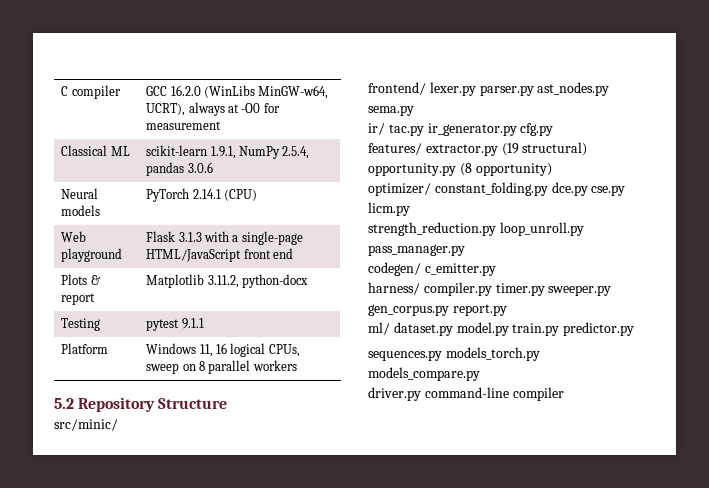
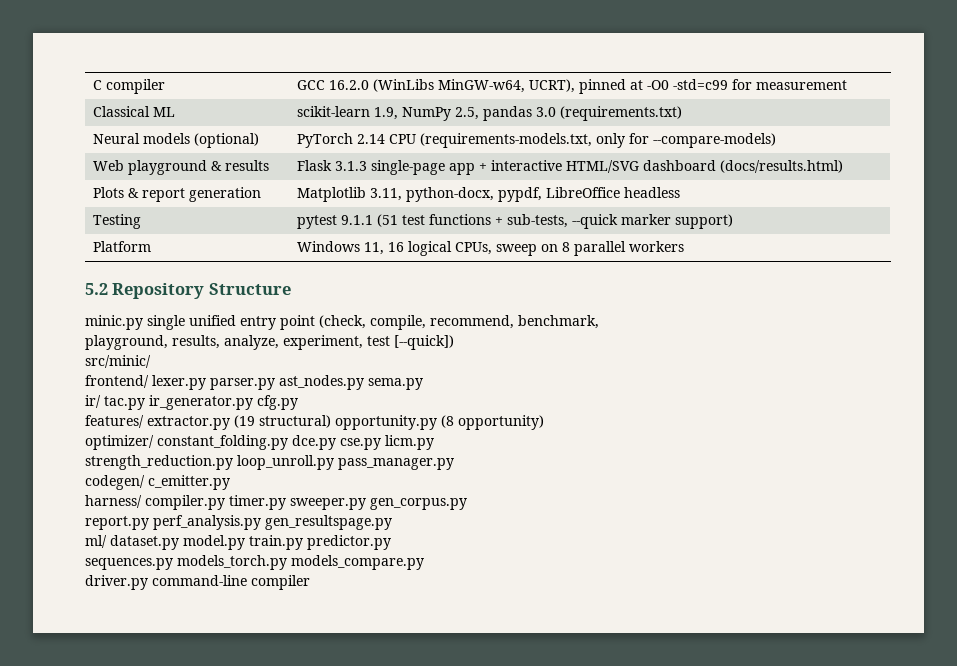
- C compiler | GCC 16.2.0 (WinLibs MinGW-w64, UCRT), always at -O0 for measurement
+ C compiler | GCC 16.2.0 (WinLibs MinGW-w64, UCRT), pinned at -O0 -std=c99 for measurement
- Classical ML | scikit-learn 1.9.1, NumPy 2.5.4, pandas 3.0.6
+ Classical ML | scikit-learn 1.9, NumPy 2.5, pandas 3.0 (requirements.txt)
- Neural models | PyTorch 2.14.1 (CPU)
+ Neural models (optional) | PyTorch 2.14 CPU (requirements-models.txt, only for --compare-models)
- Web playground | Flask 3.1.3 with a single-page HTML/JavaScript front end
+ Web playground & results | Flask 3.1.3 single-page app + interactive HTML/SVG dashboard (docs/results.html)
- Plots & report | Matplotlib 3.11.2, python-docx
- Testing | pytest 9.1.1
+ Plots & report generation | Matplotlib 3.11, python-docx, pypdf, LibreOffice headless
+ Testing | pytest 9.1.1 (51 test functions + sub-tests, --quick marker support)
+ minic.py single unified entry point (check, compile, recommend, benchmark,
+ playground, results, analyze, experiment, test [--quick])
- harness/ compiler.py timer.py sweeper.py gen_corpus.py report.py
+ harness/ compiler.py timer.py sweeper.py gen_corpus.py
+ report.py perf_analysis.py gen_resultspage.py

